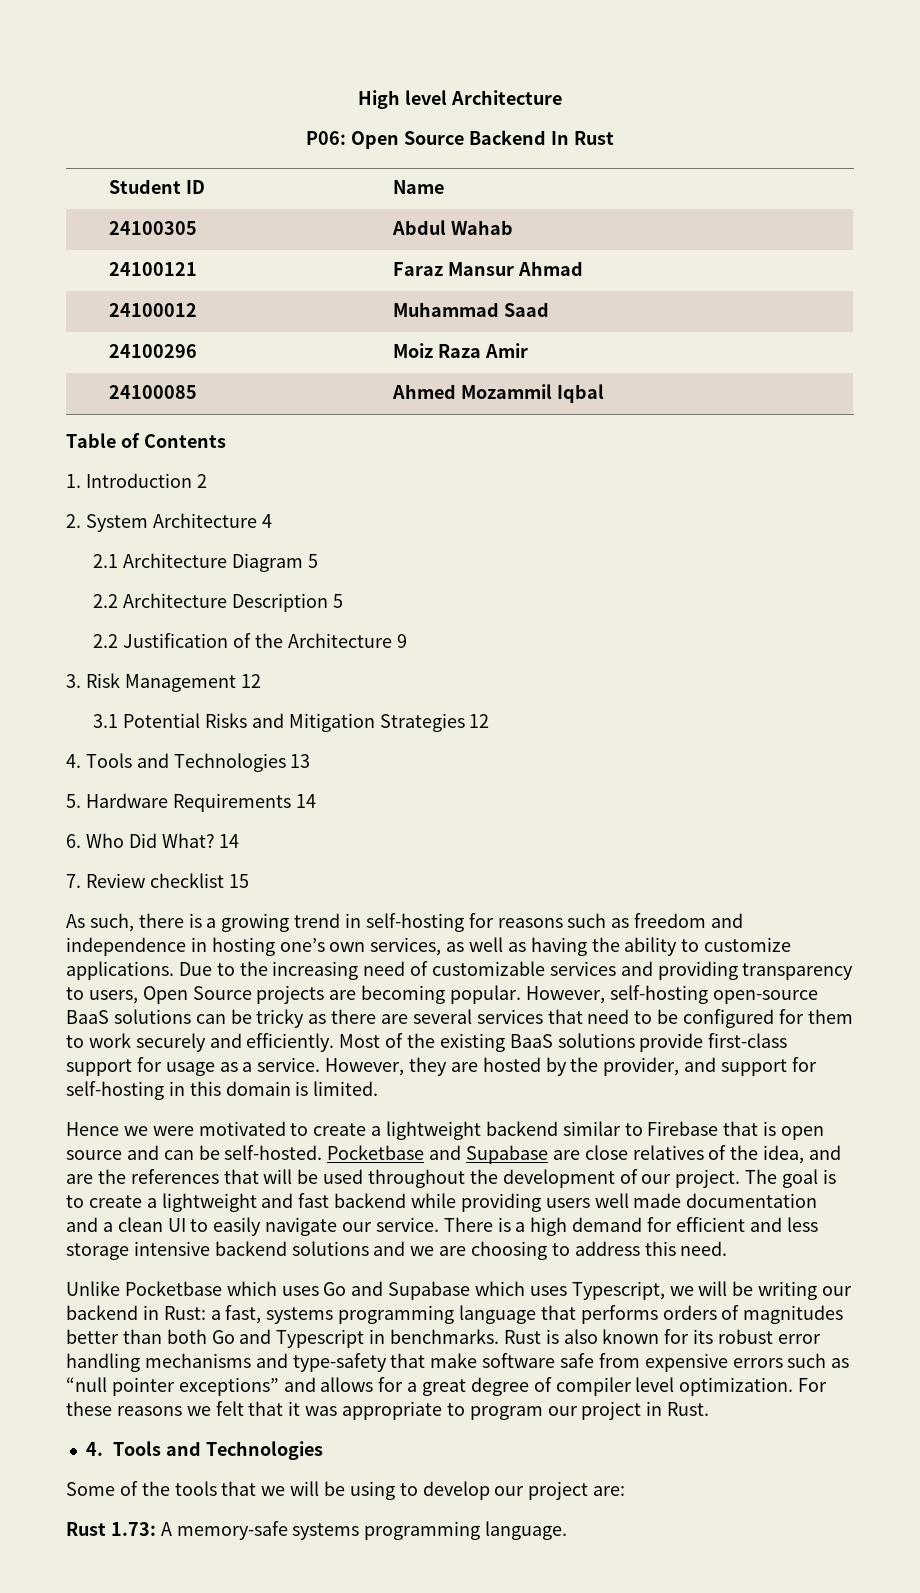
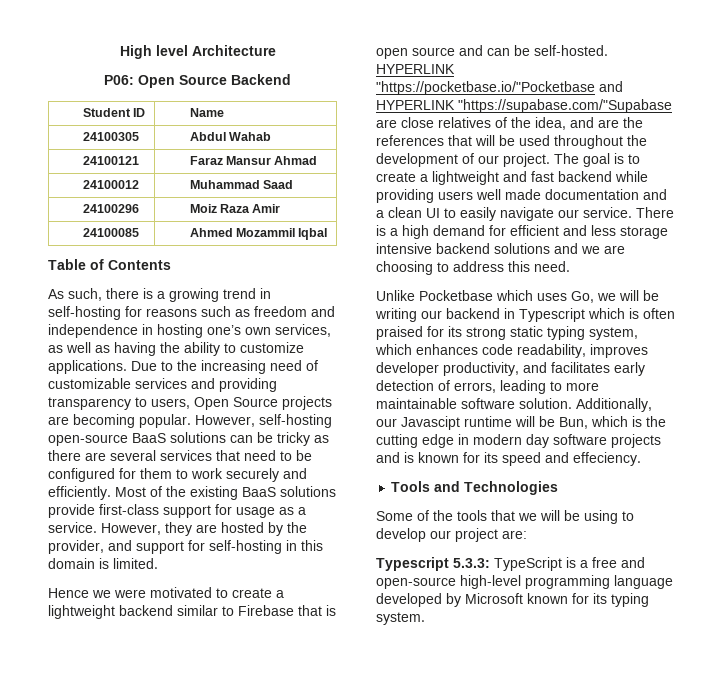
- P06: Open Source Backend In Rust
+ P06: Open Source Backend
- 1. Introduction 2
- 2. System Architecture 4
- 2.1 Architecture Diagram 5
- 2.2 Architecture Description 5
- 2.2 Justification of the Architecture 9
- 3. Risk Management 12
- 3.1 Potential Risks and Mitigation Strategies 12
- 4. Tools and Technologies 13
- 5. Hardware Requirements 14
- 6. Who Did What? 14
- 7. Review checklist 15
- Pocketbase and Supabase are close relatives of the idea, and are the references that will be used throughout the development of our project.
+ HYPERLINK "https://pocketbase.io/"Pocketbase and HYPERLINK "https://supabase.com/"Supabase are close relatives of the idea, and are the references that will be used throughout the development of our project.
- Unlike Pocketbase which uses Go and Supabase which uses Typescript, we will be writing our backend in Rust: a fast, systems programming language that performs orders of magnitudes better than both Go and Typescript in benchmarks. Rust is also known for its robust error handling mechanisms and type-safety that make software safe from expensive errors such as “null pointer exceptions” and allows for a great degree of compiler level optimization. For these reasons we felt that it was appropriate to program our project in Rust.
- 4. Tools and Technologies
+ Unlike Pocketbase which uses Go, we will be writing our backend in Typescript which is often praised for its strong static typing system, which enhances code readability, improves developer productivity, and facilitates early detection of errors, leading to more maintainable software solution. Additionally, our Javascipt runtime will be Bun, which is the cutting edge in modern day software projects and is known for its speed and effeciency.
+ Tools and Technologies
- Rust 1.73: A memory-safe systems programming language.
+ Typescript 5.3.3: TypeScript is a free and open-source high-level programming language developed by Microsoft known for its typing system.

